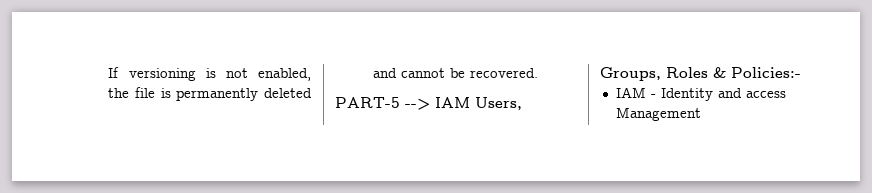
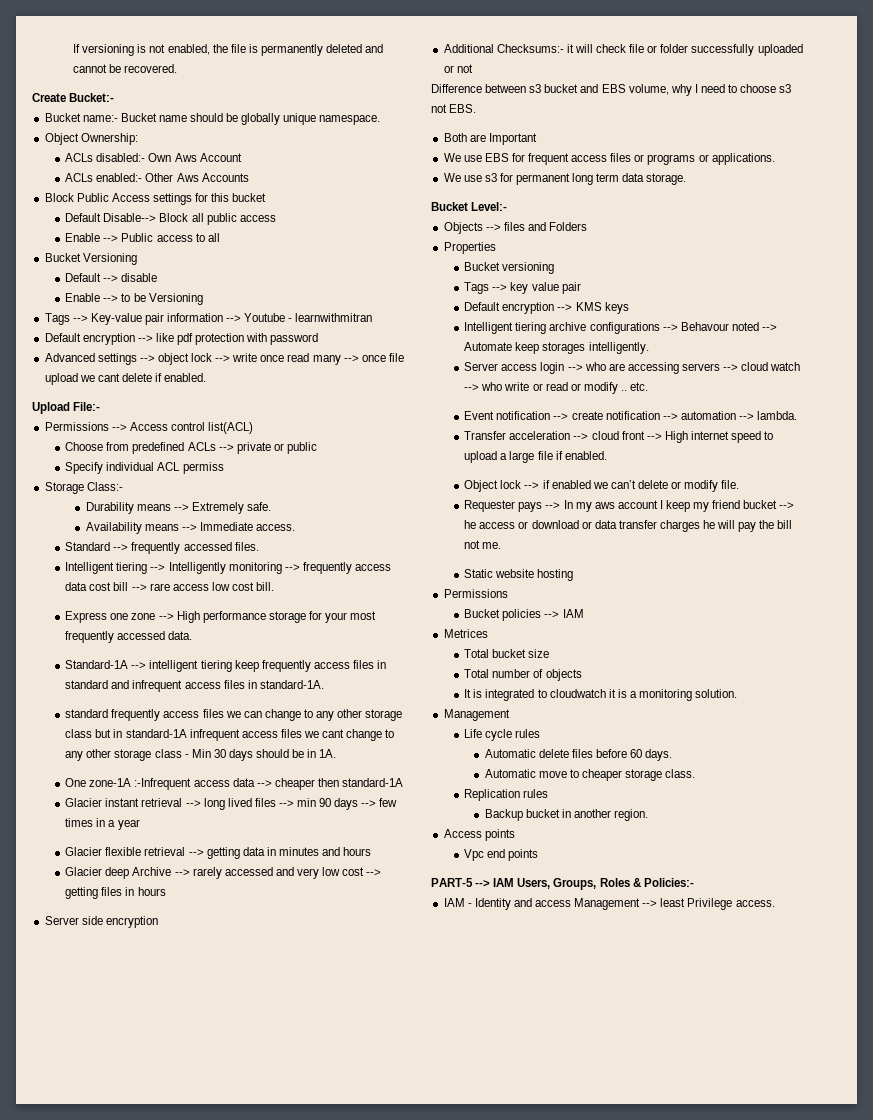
+ Create Bucket:-
+ Bucket name:- Bucket name should be globally unique namespace.
+ Object Ownership:
+ ACLs disabled:- Own Aws Account
+ ACLs enabled:- Other Aws Accounts
+ Block Public Access settings for this bucket
+ Default Disable--> Block all public access
+ Enable --> Public access to all
+ Bucket Versioning
+ Default --> disable
+ Enable --> to be Versioning
+ Tags --> Key-value pair information --> Youtube - learnwithmitran
+ Default encryption --> like pdf protection with password
+ Advanced settings --> object lock --> write once read many --> once file upload we cant delete if enabled.
+ Upload File:-
+ Permissions --> Access control list(ACL)
+ Choose from predefined ACLs --> private or public
+ Specify individual ACL permiss
+ Storage Class:-
+ Durability means --> Extremely safe.
+ Availability means --> Immediate access.
+ Standard --> frequently accessed files.
+ Intelligent tiering --> Intelligently monitoring --> frequently access data cost bill --> rare access low cost bill.
+ Express one zone --> High performance storage for your most frequently accessed data.
+ Standard-1A --> intelligent tiering keep frequently access files in standard and infrequent access files in standard-1A.
+ standard frequently access files we can change to any other storage class but in standard-1A infrequent access files we cant change to any other storage class - Min 30 days should be in 1A.
+ One zone-1A :-Infrequent access data --> cheaper then standard-1A
+ Glacier instant retrieval --> long lived files --> min 90 days --> few times in a year
+ Glacier flexible retrieval --> getting data in minutes and hours
+ Glacier deep Archive --> rarely accessed and very low cost --> getting files in hours
+ Server side encryption
+ Additional Checksums:- it will check file or folder successfully uploaded or not
+ Difference between s3 bucket and EBS volume, why I need to choose s3 not EBS.
+ Both are Important
+ We use EBS for frequent access files or programs or applications.
+ We use s3 for permanent long term data storage.
+ Bucket Level:-
+ Objects --> files and Folders
+ Properties
+ Bucket versioning
+ Tags --> key value pair
+ Default encryption --> KMS keys
+ Intelligent tiering archive configurations --> Behavour noted --> Automate keep storages intelligently.
+ Server access login --> who are accessing servers --> cloud watch --> who write or read or modify .. etc.
+ Event notification --> create notification --> automation --> lambda.
+ Transfer acceleration --> cloud front --> High internet speed to upload a large file if enabled.
+ Object lock --> if enabled we can’t delete or modify file.
+ Requester pays --> In my aws account I keep my friend bucket --> he access or download or data transfer charges he will pay the bill not me.
+ Static website hosting
+ Permissions
+ Bucket policies --> IAM
+ Metrices
+ Total bucket size
+ Total number of objects
+ It is integrated to cloudwatch it is a monitoring solution.
+ Management
+ Life cycle rules
+ Automatic delete files before 60 days.
+ Automatic move to cheaper storage class.
+ Replication rules
+ Backup bucket in another region.
+ Access points
+ Vpc end points
- IAM - Identity and access Management
+ IAM - Identity and access Management --> least Privilege access.

